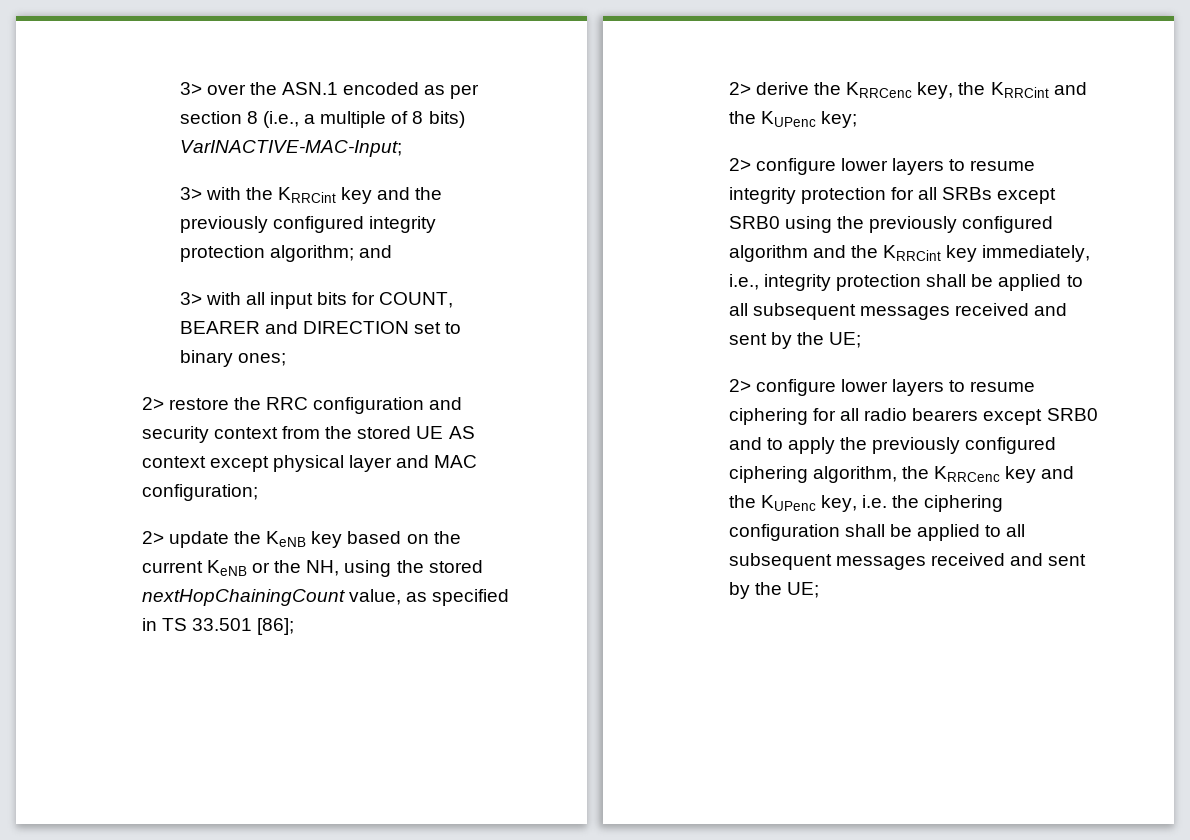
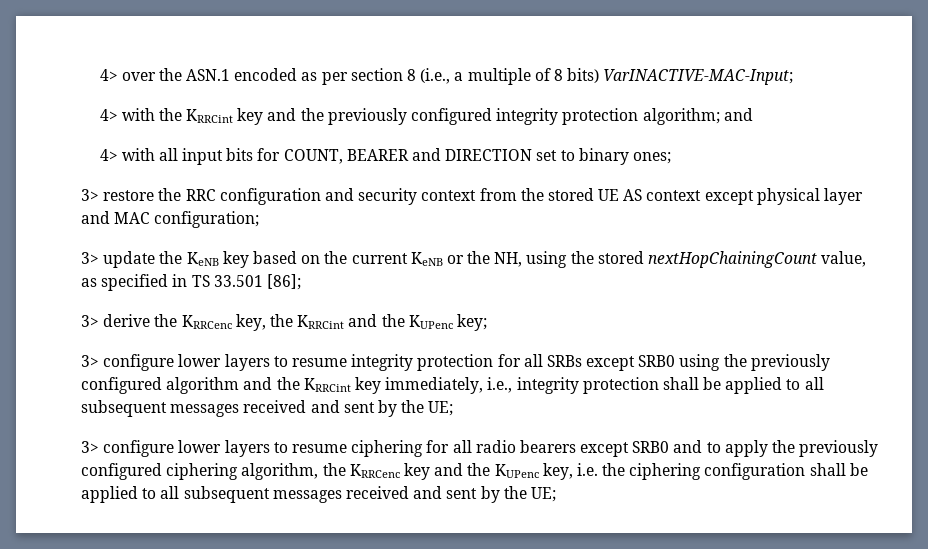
- 3> over the ASN.1 encoded as per section 8 (i.e., a multiple of 8 bits) VarINACTIVE-MAC-Input;
+ 4> over the ASN.1 encoded as per section 8 (i.e., a multiple of 8 bits) VarINACTIVE-MAC-Input;
- 3> with the KRRCint key and the previously configured integrity protection algorithm; and
+ 4> with the KRRCint key and the previously configured integrity protection algorithm; and
- 3> with all input bits for COUNT, BEARER and DIRECTION set to binary ones;
+ 4> with all input bits for COUNT, BEARER and DIRECTION set to binary ones;
- 2> restore the RRC configuration and security context from the stored UE AS context except physical layer and MAC configuration;
+ 3> restore the RRC configuration and security context from the stored UE AS context except physical layer and MAC configuration;
- 2> update the KeNB key based on the current KeNB or the NH, using the stored nextHopChainingCount value, as specified in TS 33.501 [86];
+ 3> update the KeNB key based on the current KeNB or the NH, using the stored nextHopChainingCount value, as specified in TS 33.501 [86];
- 2> derive the KRRCenc key, the KRRCint and the KUPenc key;
+ 3> derive the KRRCenc key, the KRRCint and the KUPenc key;
- 2> configure lower layers to resume integrity protection for all SRBs except SRB0 using the previously configured algorithm and the KRRCint key immediately, i.e., integrity protection shall be applied to all subsequent messages received and sent by the UE;
+ 3> configure lower layers to resume integrity protection for all SRBs except SRB0 using the previously configured algorithm and the KRRCint key immediately, i.e., integrity protection shall be applied to all subsequent messages received and sent by the UE;
- 2> configure lower layers to resume ciphering for all radio bearers except SRB0 and to apply the previously configured ciphering algorithm, the KRRCenc key and the KUPenc key, i.e. the ciphering configuration shall be applied to all subsequent messages received and sent by the UE;
+ 3> configure lower layers to resume ciphering for all radio bearers except SRB0 and to apply the previously configured ciphering algorithm, the KRRCenc key and the KUPenc key, i.e. the ciphering configuration shall be applied to all subsequent messages received and sent by the UE;

